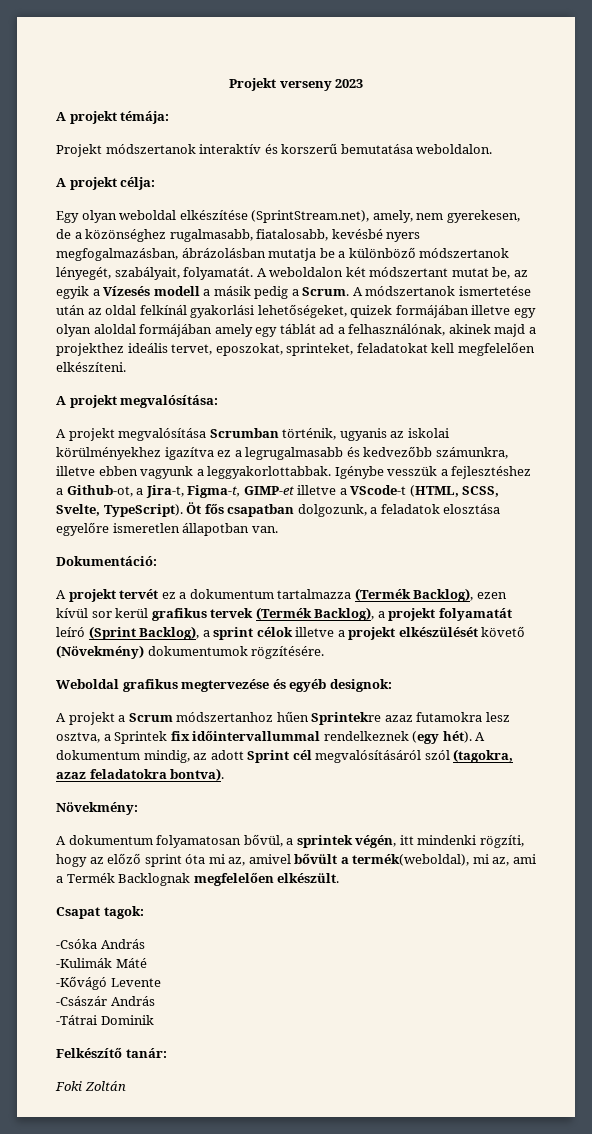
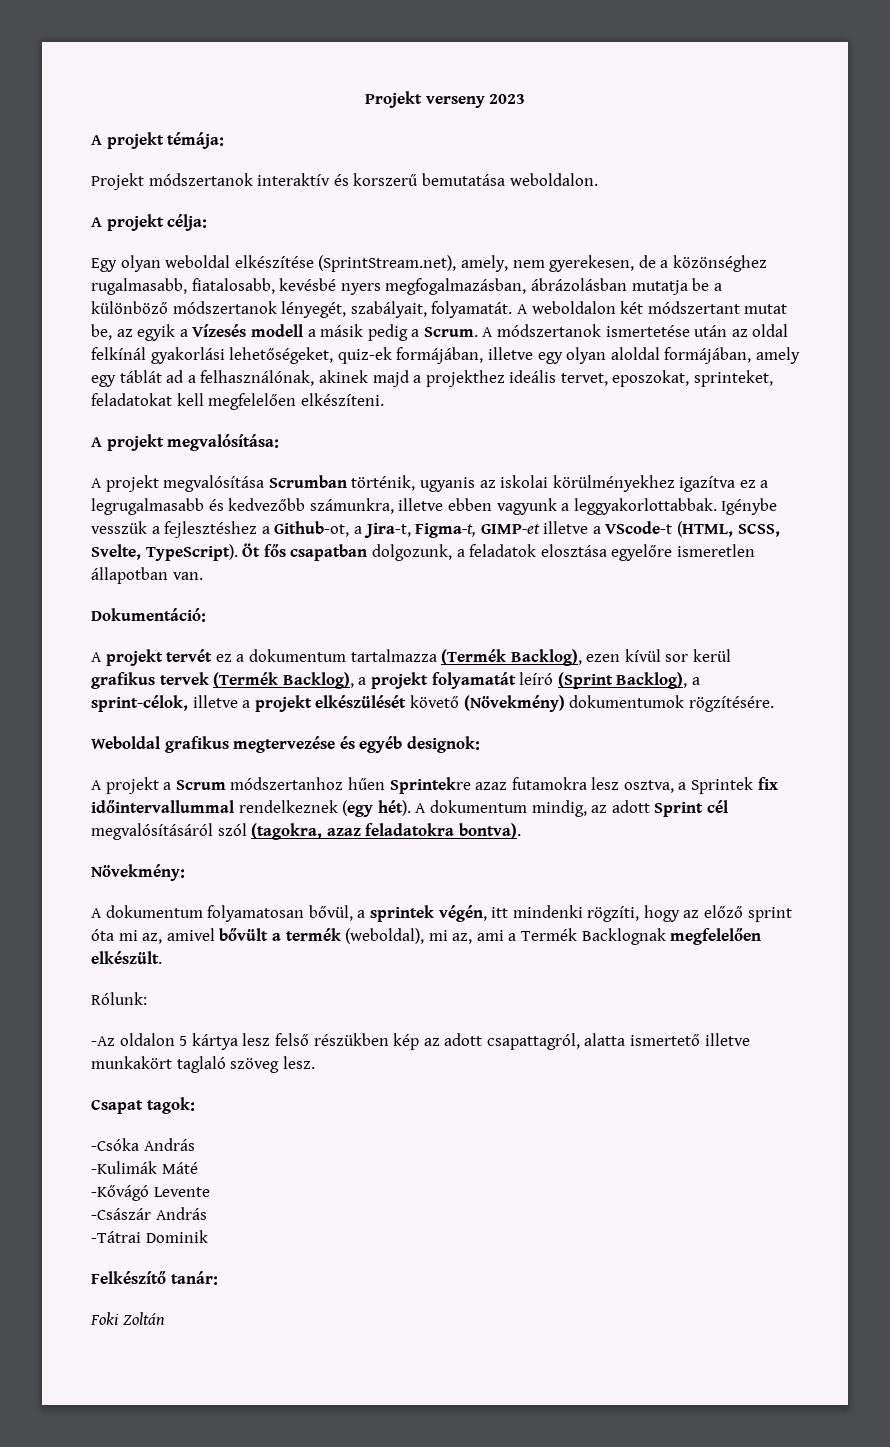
- A módszertanok ismertetése után az oldal felkínál gyakorlási lehetőségeket, quizek formájában illetve egy olyan aloldal formájában amely egy táblát ad a felhasználónak, akinek majd a projekthez ideális tervet, eposzokat, sprinteket, feladatokat kell megfelelően elkészíteni.
+ A módszertanok ismertetése után az oldal felkínál gyakorlási lehetőségeket, quiz-ek formájában, illetve egy olyan aloldal formájában, amely egy táblát ad a felhasználónak, akinek majd a projekthez ideális tervet, eposzokat, sprinteket, feladatokat kell megfelelően elkészíteni.
- A projekt tervét ez a dokumentum tartalmazza (Termék Backlog), ezen kívül sor kerül grafikus tervek (Termék Backlog), a projekt folyamatát leíró (Sprint Backlog), a sprint célok illetve a projekt elkészülését követő (Növekmény) dokumentumok rögzítésére.
+ A projekt tervét ez a dokumentum tartalmazza (Termék Backlog), ezen kívül sor kerül grafikus tervek (Termék Backlog), a projekt folyamatát leíró (Sprint Backlog), a sprint-célok, illetve a projekt elkészülését követő (Növekmény) dokumentumok rögzítésére.
- A dokumentum folyamatosan bővül, a sprintek végén, itt mindenki rögzíti, hogy az előző sprint óta mi az, amivel bővült a termék(weboldal), mi az, ami a Termék Backlognak megfelelően elkészült.
+ A dokumentum folyamatosan bővül, a sprintek végén, itt mindenki rögzíti, hogy az előző sprint óta mi az, amivel bővült a termék (weboldal), mi az, ami a Termék Backlognak megfelelően elkészült.
+ Rólunk:
+ -Az oldalon 5 kártya lesz felső részükben kép az adott csapattagról, alatta ismertető illetve munkakört taglaló szöveg lesz.

